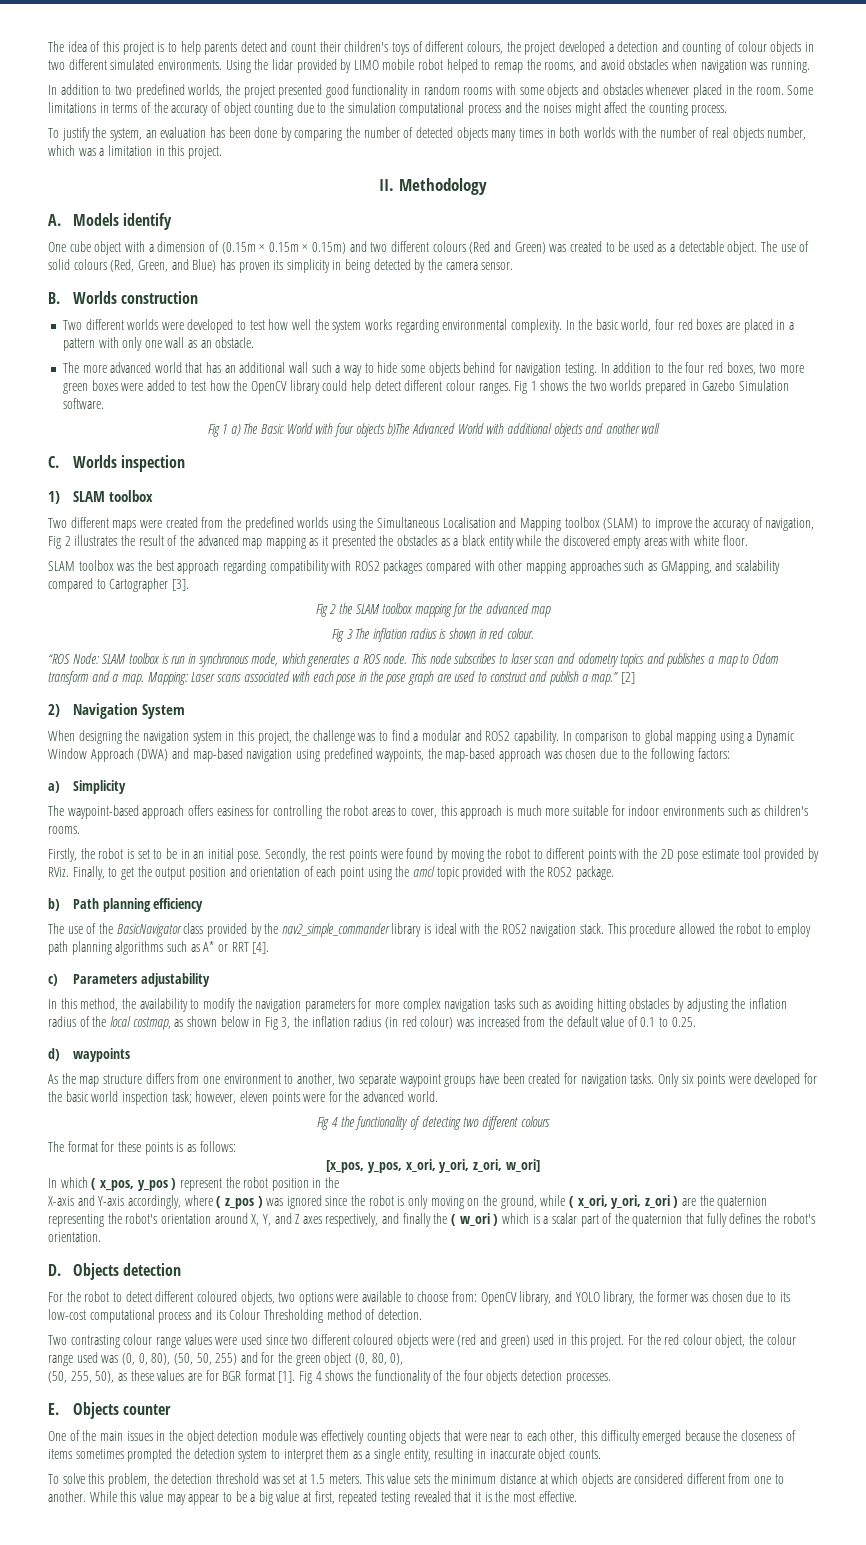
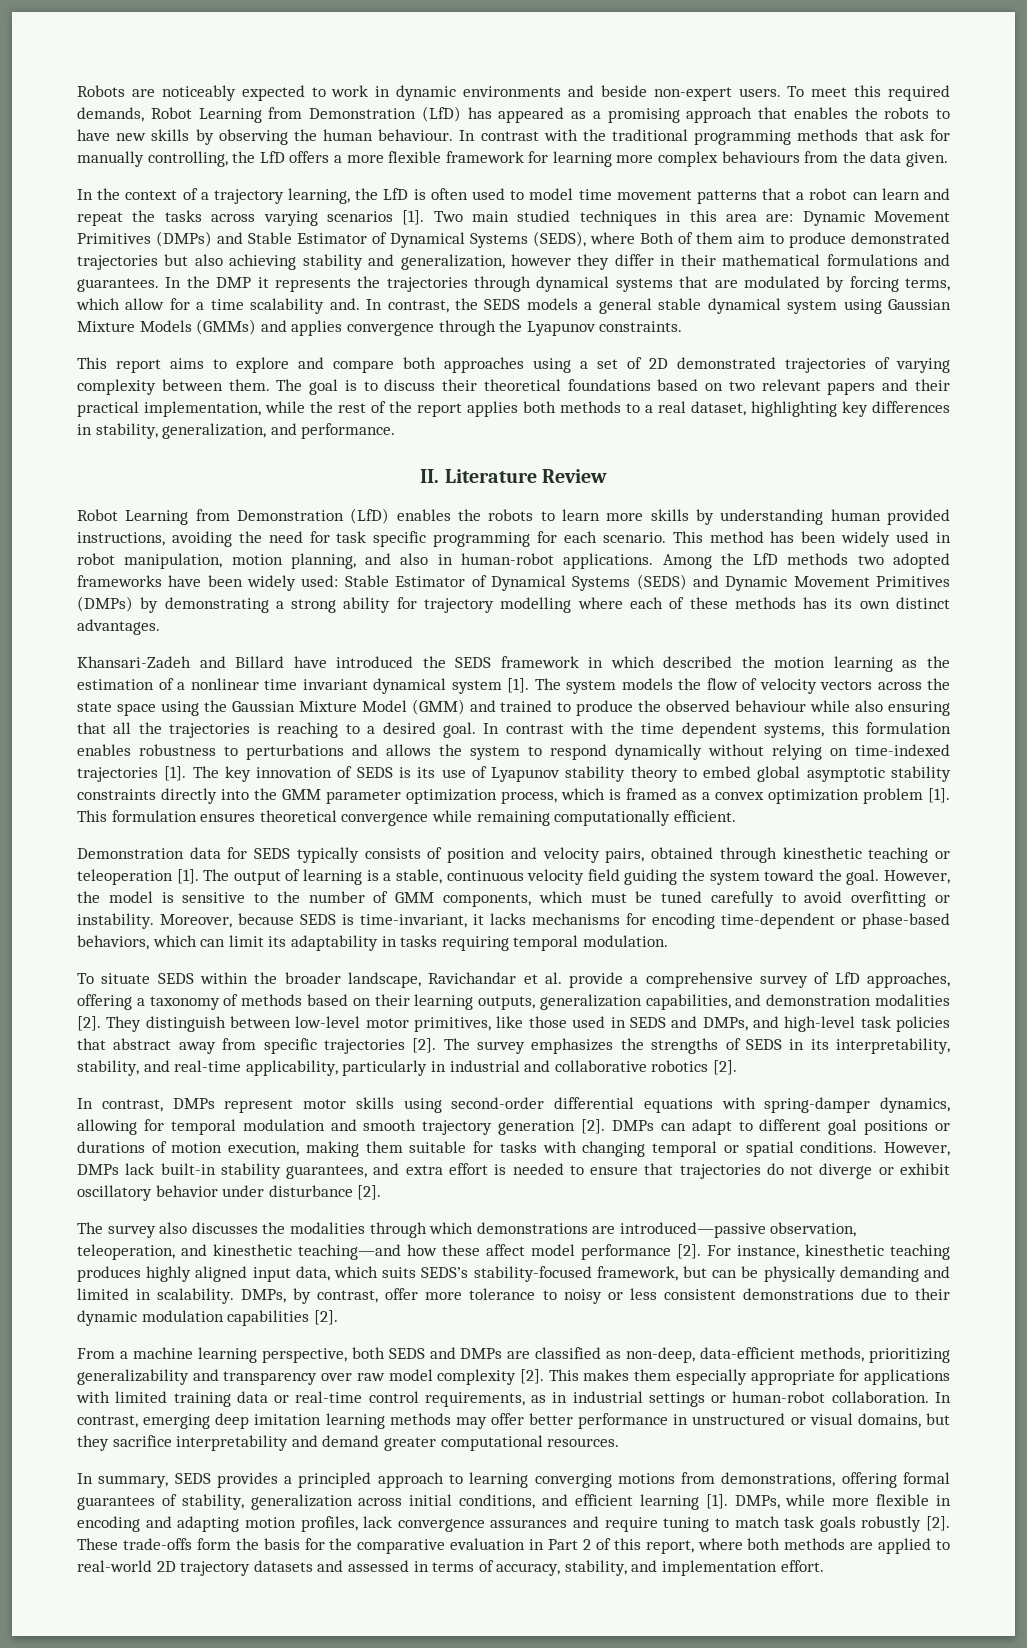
- The idea of this project is to help parents detect and count their children's toys of different colours, the project developed a detection and counting of colour objects in two different simulated environments. Using the lidar provided by LIMO mobile robot helped to remap the rooms, and avoid obstacles when navigation was running.
- In addition to two predefined worlds, the project presented good functionality in random rooms with some objects and obstacles whenever placed in the room. Some limitations in terms of the accuracy of object counting due to the simulation computational process and the noises might affect the counting process.
- To justify the system, an evaluation has been done by comparing the number of detected objects many times in both worlds with the number of real objects number, which was a limitation in this project.
- II. Methodology
- A. Models identify
- One cube object with a dimension of (0.15m × 0.15m × 0.15m) and two different colours (Red and Green) was created to be used as a detectable object. The use of solid colours (Red, Green, and Blue) has proven its simplicity in being detected by the camera sensor.
- B. Worlds construction
- Two different worlds were developed to test how well the system works regarding environmental complexity. In the basic world, four red boxes are placed in a pattern with only one wall as an obstacle.
- The more advanced world that has an additional wall such a way to hide some objects behind for navigation testing. In addition to the four red boxes, two more green boxes were added to test how the OpenCV library could help detect different colour ranges. Fig 1 shows the two worlds prepared in Gazebo Simulation software.
- Fig 1 a) The Basic World with four objects b)The Advanced World with additional objects and another wall
- C. Worlds inspection
- 1) SLAM toolbox
- Two different maps were created from the predefined worlds using the Simultaneous Localisation and Mapping toolbox (SLAM) to improve the accuracy of navigation, Fig 2 illustrates the result of the advanced map mapping as it presented the obstacles as a black entity while the discovered empty areas with white floor.
- SLAM toolbox was the best approach regarding compatibility with ROS2 packages compared with other mapping approaches such as GMapping, and scalability compared to Cartographer [3].
- Fig 2 the SLAM toolbox mapping for the advanced map
- Fig 3 The inflation radius is shown in red colour.
- “ROS Node: SLAM toolbox is run in synchronous mode, which generates a ROS node. This node subscribes to laser scan and odometry topics and publishes a map to Odom transform and a map. Mapping: Laser scans associated with each pose in the pose graph are used to construct and publish a map.” [2]
- 2) Navigation System
- When designing the navigation system in this project, the challenge was to find a modular and ROS2 capability. In comparison to global mapping using a Dynamic Window Approach (DWA) and map-based navigation using predefined waypoints, the map-based approach was chosen due to the following factors:
- a) Simplicity
- The waypoint-based approach offers easiness for controlling the robot areas to cover, this approach is much more suitable for indoor environments such as children's rooms.
- Firstly, the robot is set to be in an initial pose. Secondly, the rest points were found by moving the robot to different points with the 2D pose estimate tool provided by RViz. Finally, to get the output position and orientation of each point using the amcl topic provided with the ROS2 package.
- b) Path planning efficiency
- The use of the BasicNavigator class provided by the nav2_simple_commander library is ideal with the ROS2 navigation stack. This procedure allowed the robot to employ path planning algorithms such as A* or RRT [4].
- c) Parameters adjustability
- In this method, the availability to modify the navigation parameters for more complex navigation tasks such as avoiding hitting obstacles by adjusting the inflation radius of the local costmap, as shown below in Fig 3, the inflation radius (in red colour) was increased from the default value of 0.1 to 0.25.
- d) waypoints
- As the map structure differs from one environment to another, two separate waypoint groups have been created for navigation tasks. Only six points were developed for the basic world inspection task; however, eleven points were for the advanced world.
- Fig 4 the functionality of detecting two different colours
- The format for these points is as follows:
- [x_pos, y_pos, x_ori, y_ori, z_ori, w_ori]
- In which ( x_pos, y_pos ) represent the robot position in the
- X-axis and Y-axis accordingly, where ( z_pos ) was ignored since the robot is only moving on the ground, while ( x_ori, y_ori, z_ori ) are the quaternion representing the robot's orientation around X, Y, and Z axes respectively, and finally the ( w_ori ) which is a scalar part of the quaternion that fully defines the robot's orientation.
- D. Objects detection
- For the robot to detect different coloured objects, two options were available to choose from: OpenCV library, and YOLO library, the former was chosen due to its low-cost computational process and its Colour Thresholding method of detection.
- Two contrasting colour range values were used since two different coloured objects were (red and green) used in this project. For the red colour object, the colour range used was (0, 0, 80), (50, 50, 255) and for the green object (0, 80, 0),
- (50, 255, 50), as these values are for BGR format [1]. Fig 4 shows the functionality of the four objects detection processes.
- E. Objects counter
- One of the main issues in the object detection module was effectively counting objects that were near to each other, this difficulty emerged because the closeness of items sometimes prompted the detection system to interpret them as a single entity, resulting in inaccurate object counts.
- To solve this problem, the detection threshold was set at 1.5 meters. This value sets the minimum distance at which objects are considered different from one to another. While this value may appear to be a big value at first, repeated testing revealed that it is the most effective.
+ Robots are noticeably expected to work in dynamic environments and beside non-expert users. To meet this required demands, Robot Learning from Demonstration (LfD) has appeared as a promising approach that enables the robots to have new skills by observing the human behaviour. In contrast with the traditional programming methods that ask for manually controlling, the LfD offers a more flexible framework for learning more complex behaviours from the data given.
+ In the context of a trajectory learning, the LfD is often used to model time movement patterns that a robot can learn and repeat the tasks across varying scenarios [1]. Two main studied techniques in this area are: Dynamic Movement Primitives (DMPs) and Stable Estimator of Dynamical Systems (SEDS), where Both of them aim to produce demonstrated trajectories but also achieving stability and generalization, however they differ in their mathematical formulations and guarantees. In the DMP it represents the trajectories through dynamical systems that are modulated by forcing terms, which allow for a time scalability and. In contrast, the SEDS models a general stable dynamical system using Gaussian Mixture Models (GMMs) and applies convergence through the Lyapunov constraints.
+ This report aims to explore and compare both approaches using a set of 2D demonstrated trajectories of varying complexity between them. The goal is to discuss their theoretical foundations based on two relevant papers and their practical implementation, while the rest of the report applies both methods to a real dataset, highlighting key differences in stability, generalization, and performance.
+ II. Literature Review
+ Robot Learning from Demonstration (LfD) enables the robots to learn more skills by understanding human provided instructions, avoiding the need for task specific programming for each scenario. This method has been widely used in robot manipulation, motion planning, and also in human-robot applications. Among the LfD methods two adopted frameworks have been widely used: Stable Estimator of Dynamical Systems (SEDS) and Dynamic Movement Primitives (DMPs) by demonstrating a strong ability for trajectory modelling where each of these methods has its own distinct advantages.
+ Khansari-Zadeh and Billard have introduced the SEDS framework in which described the motion learning as the estimation of a nonlinear time invariant dynamical system [1]. The system models the flow of velocity vectors across the state space using the Gaussian Mixture Model (GMM) and trained to produce the observed behaviour while also ensuring that all the trajectories is reaching to a desired goal. In contrast with the time dependent systems, this formulation enables robustness to perturbations and allows the system to respond dynamically without relying on time-indexed trajectories [1]. The key innovation of SEDS is its use of Lyapunov stability theory to embed global asymptotic stability constraints directly into the GMM parameter optimization process, which is framed as a convex optimization problem [1]. This formulation ensures theoretical convergence while remaining computationally efficient.
+ Demonstration data for SEDS typically consists of position and velocity pairs, obtained through kinesthetic teaching or teleoperation [1]. The output of learning is a stable, continuous velocity field guiding the system toward the goal. However, the model is sensitive to the number of GMM components, which must be tuned carefully to avoid overfitting or instability. Moreover, because SEDS is time-invariant, it lacks mechanisms for encoding time-dependent or phase-based behaviors, which can limit its adaptability in tasks requiring temporal modulation.
+ To situate SEDS within the broader landscape, Ravichandar et al. provide a comprehensive survey of LfD approaches, offering a taxonomy of methods based on their learning outputs, generalization capabilities, and demonstration modalities [2]. They distinguish between low-level motor primitives, like those used in SEDS and DMPs, and high-level task policies that abstract away from specific trajectories [2]. The survey emphasizes the strengths of SEDS in its interpretability, stability, and real-time applicability, particularly in industrial and collaborative robotics [2].
+ In contrast, DMPs represent motor skills using second-order differential equations with spring-damper dynamics, allowing for temporal modulation and smooth trajectory generation [2]. DMPs can adapt to different goal positions or durations of motion execution, making them suitable for tasks with changing temporal or spatial conditions. However, DMPs lack built-in stability guarantees, and extra effort is needed to ensure that trajectories do not diverge or exhibit oscillatory behavior under disturbance [2].
+ The survey also discusses the modalities through which demonstrations are introduced—passive observation, teleoperation, and kinesthetic teaching—and how these affect model performance [2]. For instance, kinesthetic teaching produces highly aligned input data, which suits SEDS’s stability-focused framework, but can be physically demanding and limited in scalability. DMPs, by contrast, offer more tolerance to noisy or less consistent demonstrations due to their dynamic modulation capabilities [2].
+ From a machine learning perspective, both SEDS and DMPs are classified as non-deep, data-efficient methods, prioritizing generalizability and transparency over raw model complexity [2]. This makes them especially appropriate for applications with limited training data or real-time control requirements, as in industrial settings or human-robot collaboration. In contrast, emerging deep imitation learning methods may offer better performance in unstructured or visual domains, but they sacrifice interpretability and demand greater computational resources.
+ In summary, SEDS provides a principled approach to learning converging motions from demonstrations, offering formal guarantees of stability, generalization across initial conditions, and efficient learning [1]. DMPs, while more flexible in encoding and adapting motion profiles, lack convergence assurances and require tuning to match task goals robustly [2]. These trade-offs form the basis for the comparative evaluation in Part 2 of this report, where both methods are applied to real-world 2D trajectory datasets and assessed in terms of accuracy, stability, and implementation effort.

